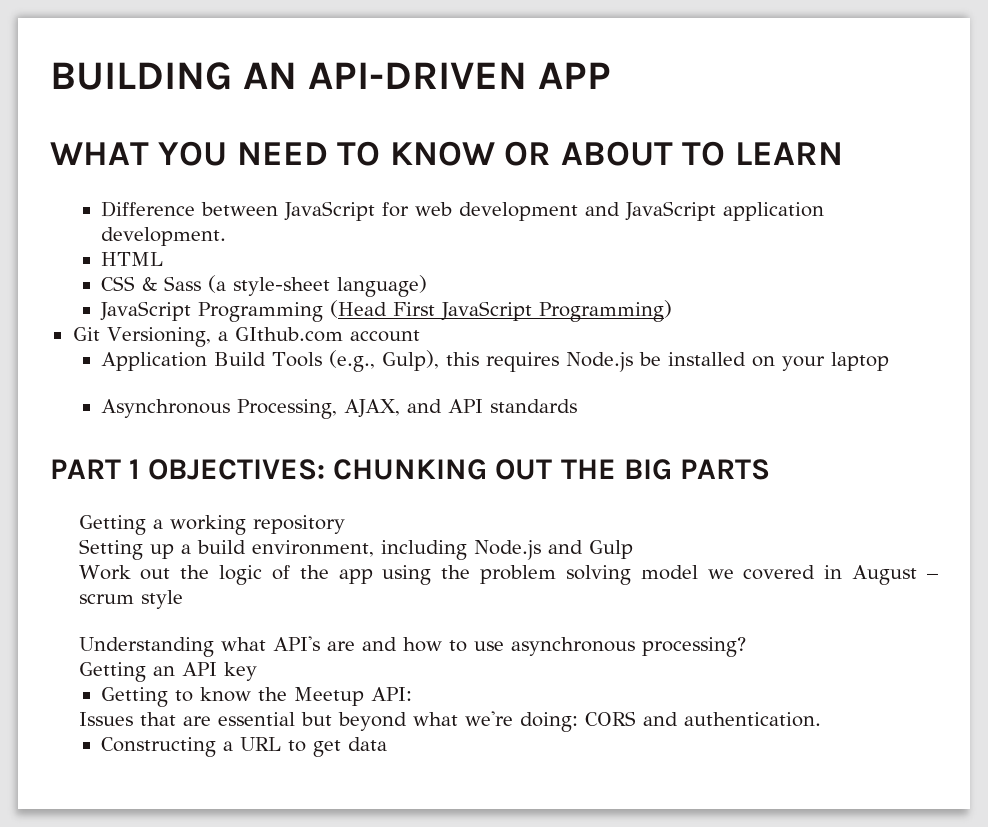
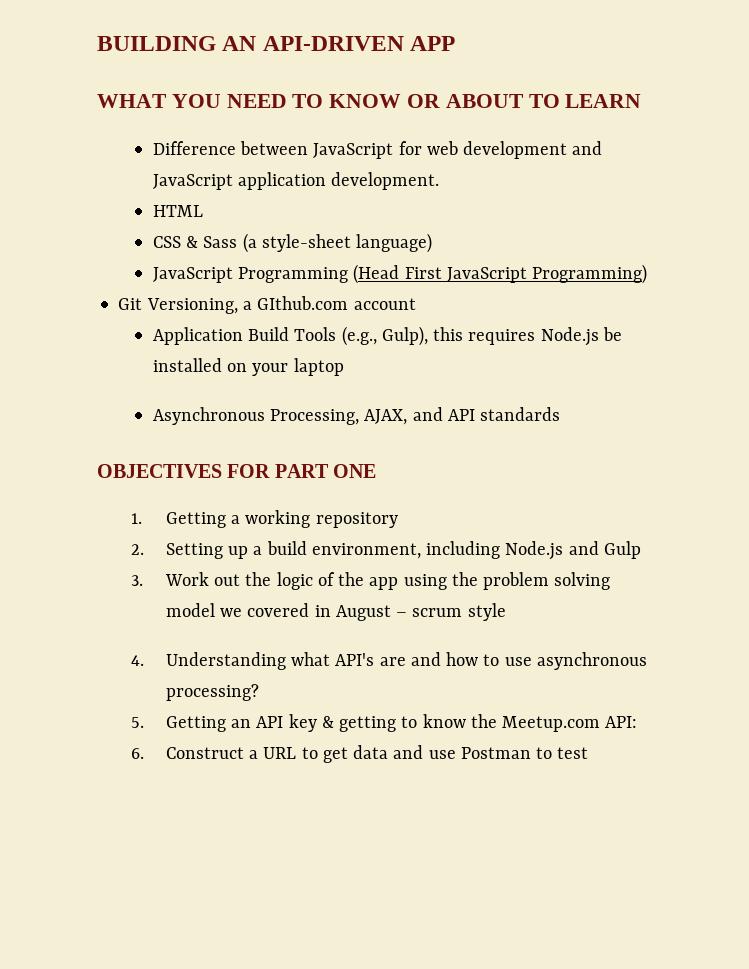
- PART 1 OBJECTIVES: CHUNKING OUT THE BIG PARTS
- Getting a working repository
+ OBJECTIVES FOR PART ONE
+ 1. Getting a working repository
- Setting up a build environment, including Node.js and Gulp
+ 2. Setting up a build environment, including Node.js and Gulp
- Work out the logic of the app using the problem solving model we covered in August – scrum style
+ 3. Work out the logic of the app using the problem solving model we covered in August – scrum style
- Understanding what API's are and how to use asynchronous processing?
+ 4. Understanding what API's are and how to use asynchronous processing?
- Getting an API key
- Getting to know the Meetup API:
+ 5. Getting an API key & getting to know the Meetup.com API:
- Issues that are essential but beyond what we're doing: CORS and authentication.
- Constructing a URL to get data
+ 6. Construct a URL to get data and use Postman to test

